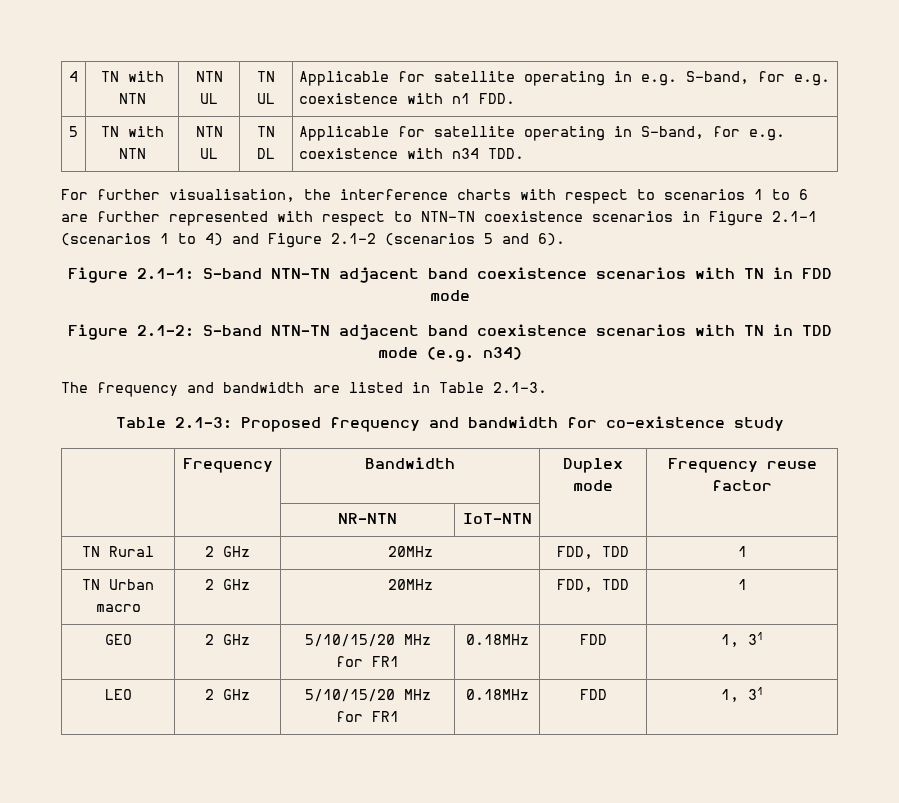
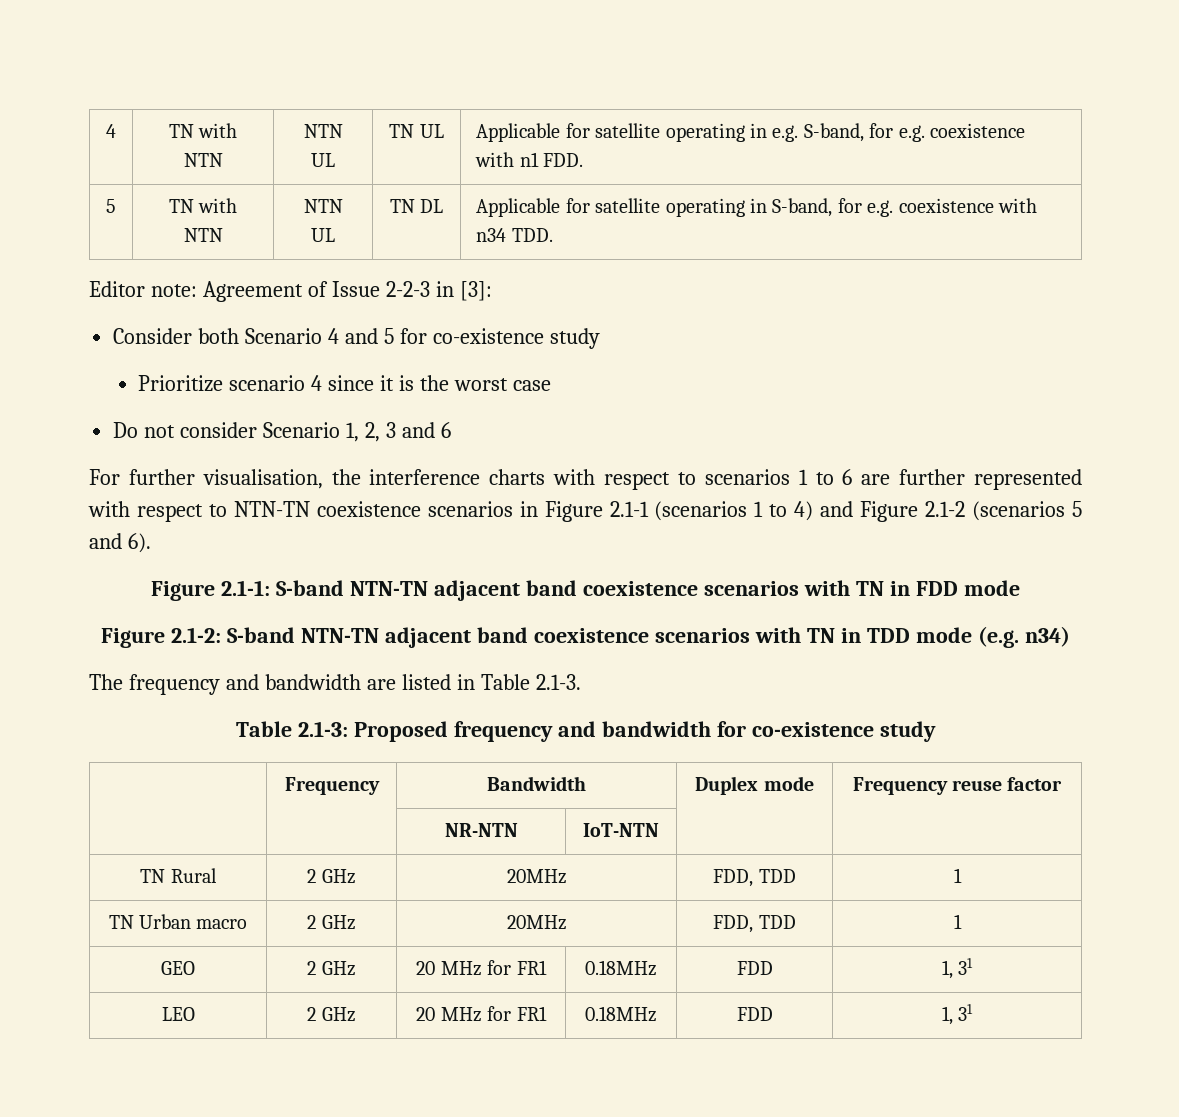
+ Editor note: Agreement of Issue 2-2-3 in [3]:
+ Consider both Scenario 4 and 5 for co-existence study
+ Prioritize scenario 4 since it is the worst case
+ Do not consider Scenario 1, 2, 3 and 6
- GEO | 2 GHz | 5/10/15/20 MHz for FR1 | 0.18MHz | FDD | 1, 31
+ GEO | 2 GHz | 20 MHz for FR1 | 0.18MHz | FDD | 1, 31
- LEO | 2 GHz | 5/10/15/20 MHz for FR1 | 0.18MHz | FDD | 1, 31
+ LEO | 2 GHz | 20 MHz for FR1 | 0.18MHz | FDD | 1, 31

